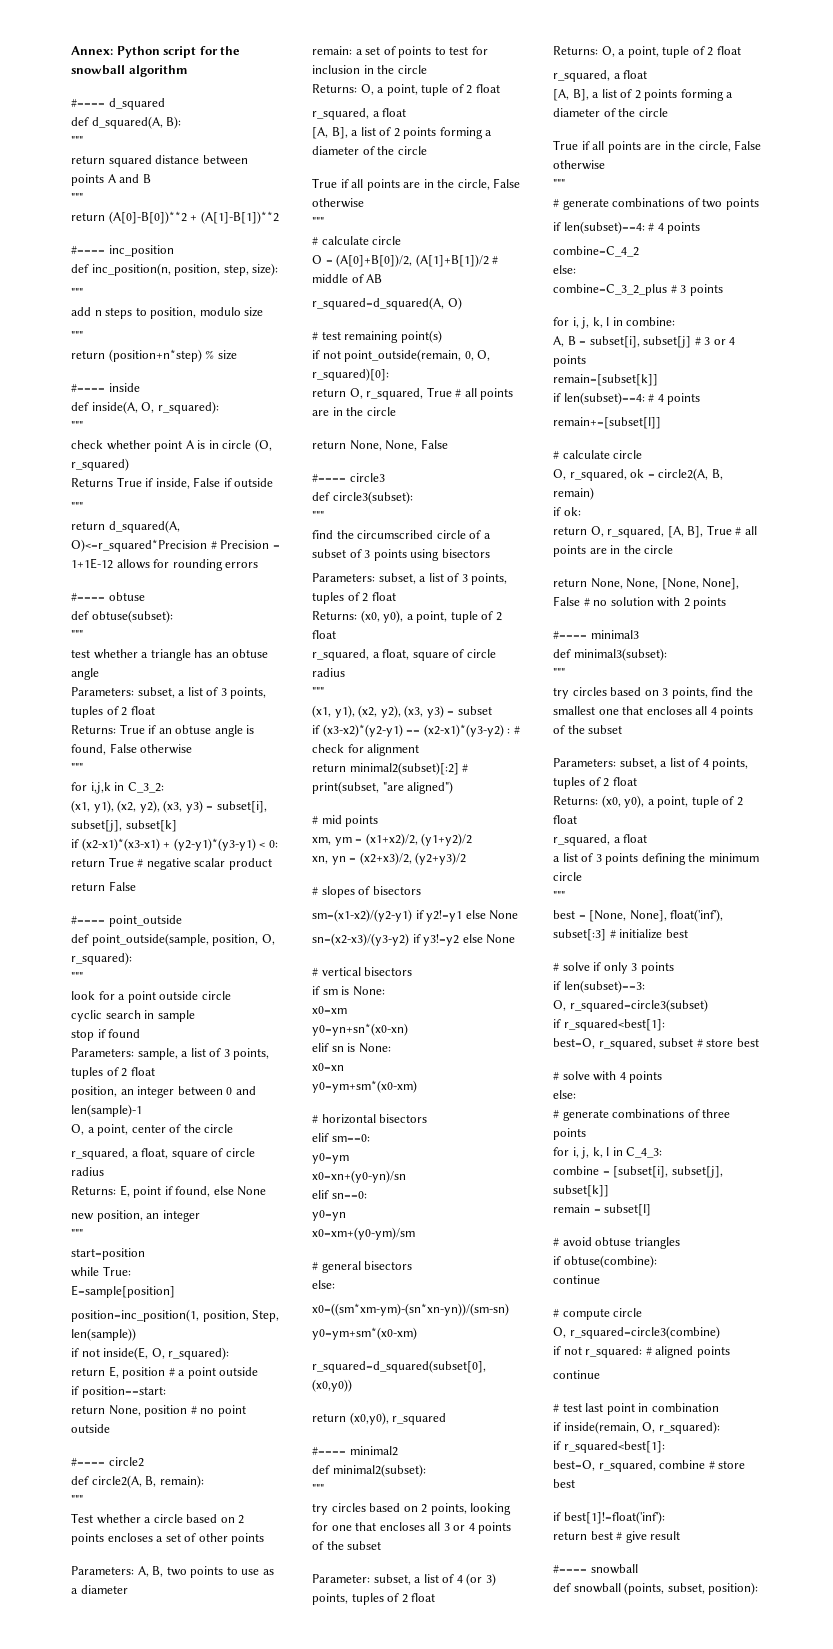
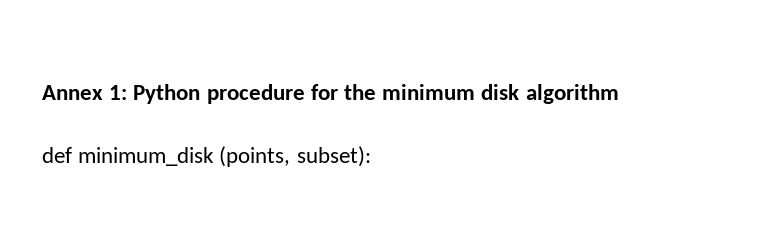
- Annex: Python script for the snowball algorithm
+ Annex 1: Python procedure for the minimum disk algorithm
- #==== d_squared
- def d_squared(A, B):
- """
- return squared distance between points A and B
- """
- return (A[0]-B[0])**2 + (A[1]-B[1])**2
- #==== inc_position
- def inc_position(n, position, step, size):
- """
- add n steps to position, modulo size
- """
- return (position+n*step) % size
- #==== inside
- def inside(A, O, r_squared):
- """
- check whether point A is in circle (O, r_squared)
- Returns True if inside, False if outside
- """
- return d_squared(A, O)<=r_squared*Precision # Precision = 1+1E-12 allows for rounding errors
- #==== obtuse
- def obtuse(subset):
- """
- test whether a triangle has an obtuse angle
- Parameters: subset, a list of 3 points, tuples of 2 float
- Returns: True if an obtuse angle is found, False otherwise
- """
- for i,j,k in C_3_2:
- (x1, y1), (x2, y2), (x3, y3) = subset[i], subset[j], subset[k]
- if (x2-x1)*(x3-x1) + (y2-y1)*(y3-y1) < 0: return True # negative scalar product
- return False
- #==== point_outside
- def point_outside(sample, position, O, r_squared):
- """
- look for a point outside circle
- cyclic search in sample
- stop if found
- Parameters: sample, a list of 3 points, tuples of 2 float
- position, an integer between 0 and len(sample)-1
- O, a point, center of the circle
- r_squared, a float, square of circle radius
- Returns: E, point if found, else None
- new position, an integer
- """
- start=position
- while True:
- E=sample[position]
- position=inc_position(1, position, Step, len(sample))
- if not inside(E, O, r_squared):
- return E, position # a point outside
- if position==start:
- return None, position # no point outside
- #==== circle2
- def circle2(A, B, remain):
- """
- Test whether a circle based on 2 points encloses a set of other points
- Parameters: A, B, two points to use as a diameter
- remain: a set of points to test for inclusion in the circle
- Returns: O, a point, tuple of 2 float
- r_squared, a float
- [A, B], a list of 2 points forming a diameter of the circle
- True if all points are in the circle, False otherwise
- """
- # calculate circle
- O = (A[0]+B[0])/2, (A[1]+B[1])/2 # middle of AB
- r_squared=d_squared(A, O)
- # test remaining point(s)
- if not point_outside(remain, 0, O, r_squared)[0]:
- return O, r_squared, True # all points are in the circle
- return None, None, False
- #==== circle3
- def circle3(subset):
- """
- find the circumscribed circle of a subset of 3 points using bisectors
- Parameters: subset, a list of 3 points, tuples of 2 float
- Returns: (x0, y0), a point, tuple of 2 float
- r_squared, a float, square of circle radius
- """
- (x1, y1), (x2, y2), (x3, y3) = subset
- if (x3-x2)*(y2-y1) == (x2-x1)*(y3-y2) : # check for alignment
- return minimal2(subset)[:2] # print(subset, "are aligned")
- # mid points
- xm, ym = (x1+x2)/2, (y1+y2)/2
- xn, yn = (x2+x3)/2, (y2+y3)/2
- # slopes of bisectors
- sm=(x1-x2)/(y2-y1) if y2!=y1 else None
- sn=(x2-x3)/(y3-y2) if y3!=y2 else None
- # vertical bisectors
- if sm is None:
- x0=xm
- y0=yn+sn*(x0-xn)
- elif sn is None:
- x0=xn
- y0=ym+sm*(x0-xm)
- # horizontal bisectors
- elif sm==0:
- y0=ym
- x0=xn+(y0-yn)/sn
- elif sn==0:
- y0=yn
- x0=xm+(y0-ym)/sm
- # general bisectors
- else:
- x0=((sm*xm-ym)-(sn*xn-yn))/(sm-sn)
- y0=ym+sm*(x0-xm)
- r_squared=d_squared(subset[0], (x0,y0))
- return (x0,y0), r_squared
- #==== minimal2
- def minimal2(subset):
- """
- try circles based on 2 points, looking for one that encloses all 3 or 4 points of the subset
- Parameter: subset, a list of 4 (or 3) points, tuples of 2 float
- Returns: O, a point, tuple of 2 float
- r_squared, a float
- [A, B], a list of 2 points forming a diameter of the circle
- True if all points are in the circle, False otherwise
- """
- # generate combinations of two points
- if len(subset)==4: # 4 points
- combine=C_4_2
- else:
- combine=C_3_2_plus # 3 points
- for i, j, k, l in combine:
- A, B = subset[i], subset[j] # 3 or 4 points
- remain=[subset[k]]
- if len(subset)==4: # 4 points
- remain+=[subset[l]]
- # calculate circle
- O, r_squared, ok = circle2(A, B, remain)
- if ok:
- return O, r_squared, [A, B], True # all points are in the circle
- return None, None, [None, None], False # no solution with 2 points
- #==== minimal3
- def minimal3(subset):
- """
- try circles based on 3 points, find the smallest one that encloses all 4 points of the subset
- Parameters: subset, a list of 4 points, tuples of 2 float
- Returns: (x0, y0), a point, tuple of 2 float
- r_squared, a float
- a list of 3 points defining the minimum circle
- """
- best = [None, None], float('inf'), subset[:3] # initialize best
- # solve if only 3 points
- if len(subset)==3:
- O, r_squared=circle3(subset)
- if r_squared<best[1]:
- best=O, r_squared, subset # store best
- # solve with 4 points
- else:
- # generate combinations of three points
- for i, j, k, l in C_4_3:
- combine = [subset[i], subset[j], subset[k]]
- remain = subset[l]
- # avoid obtuse triangles
- if obtuse(combine):
- continue
- # compute circle
- O, r_squared=circle3(combine)
- if not r_squared: # aligned points
- continue
- # test last point in combination
- if inside(remain, O, r_squared):
- if r_squared<best[1]:
- best=O, r_squared, combine # store best
- if best[1]!=float('inf'):
- return best # give result
- #==== snowball
- def snowball (points, subset, position):
+ def minimum_disk (points, subset):

